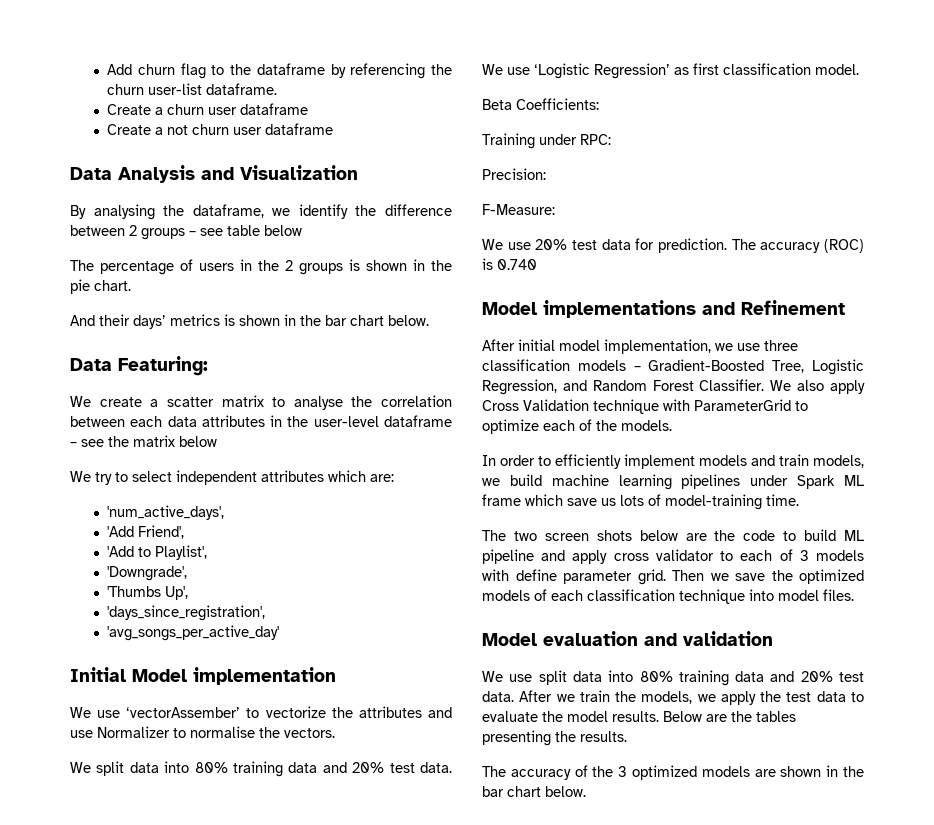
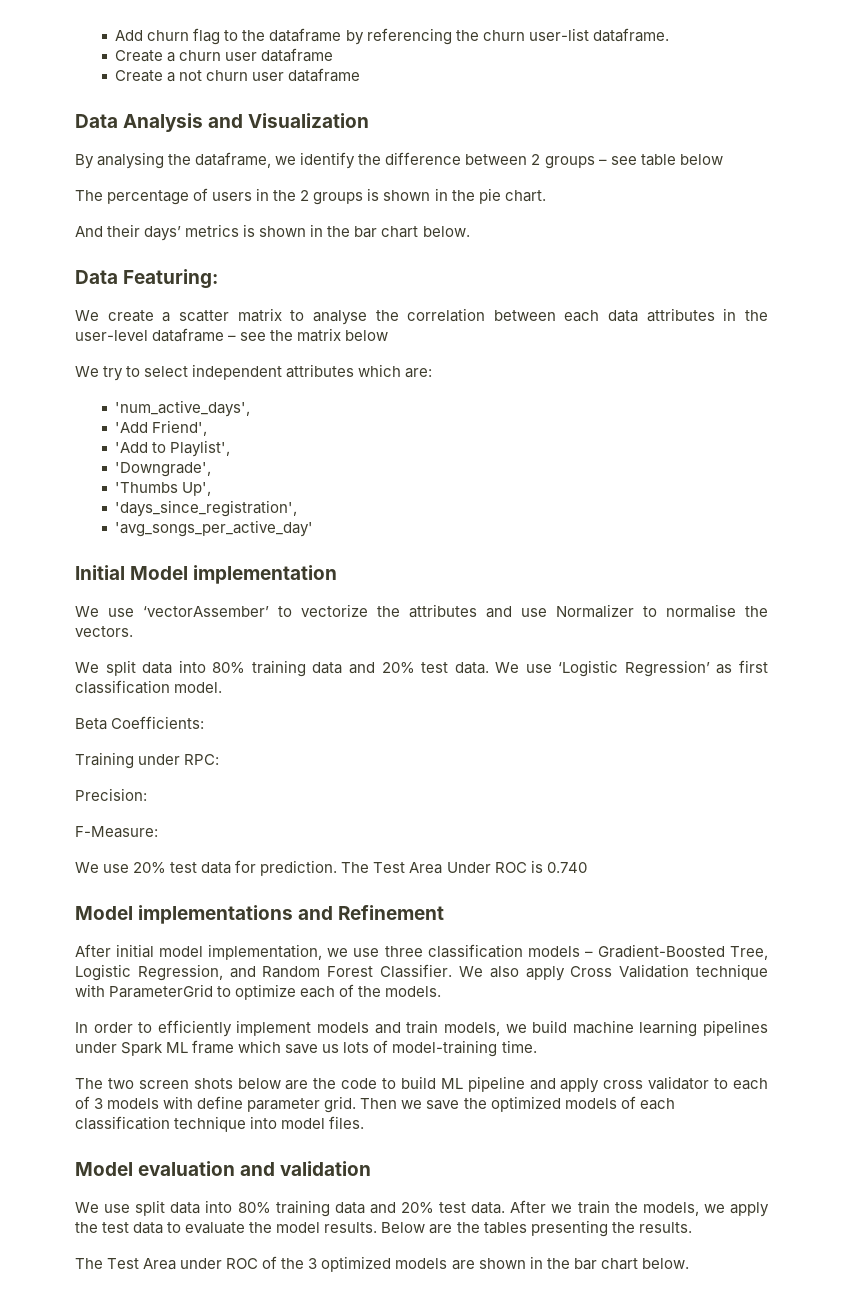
- The accuracy (ROC) is 0.740
+ The Test Area Under ROC is 0.740
- The accuracy of the 3 optimized models are shown in the bar chart below.
+ The Test Area under ROC of the 3 optimized models are shown in the bar chart below.

